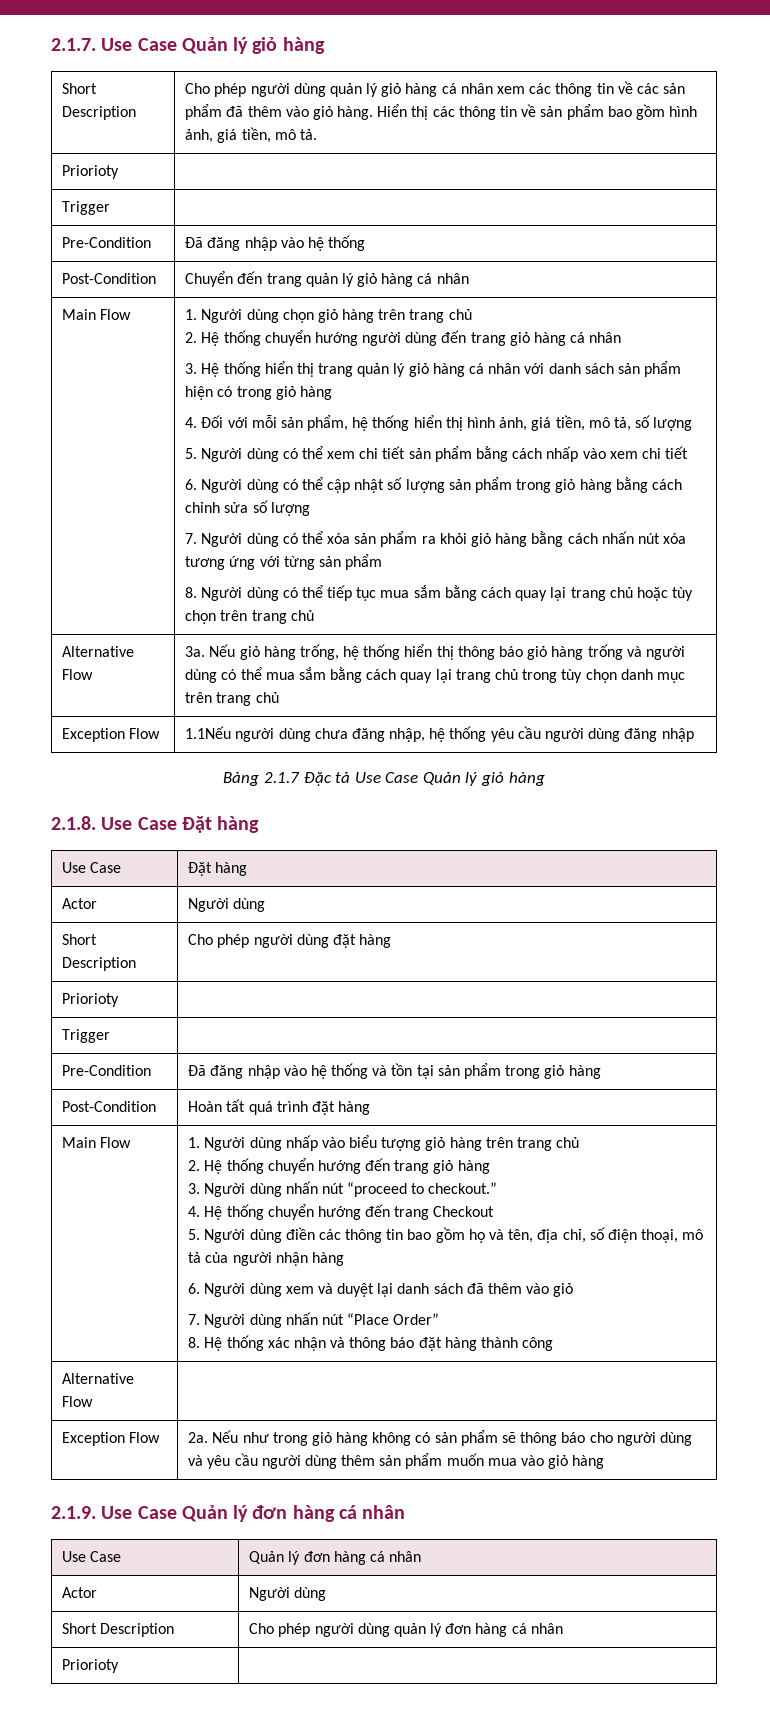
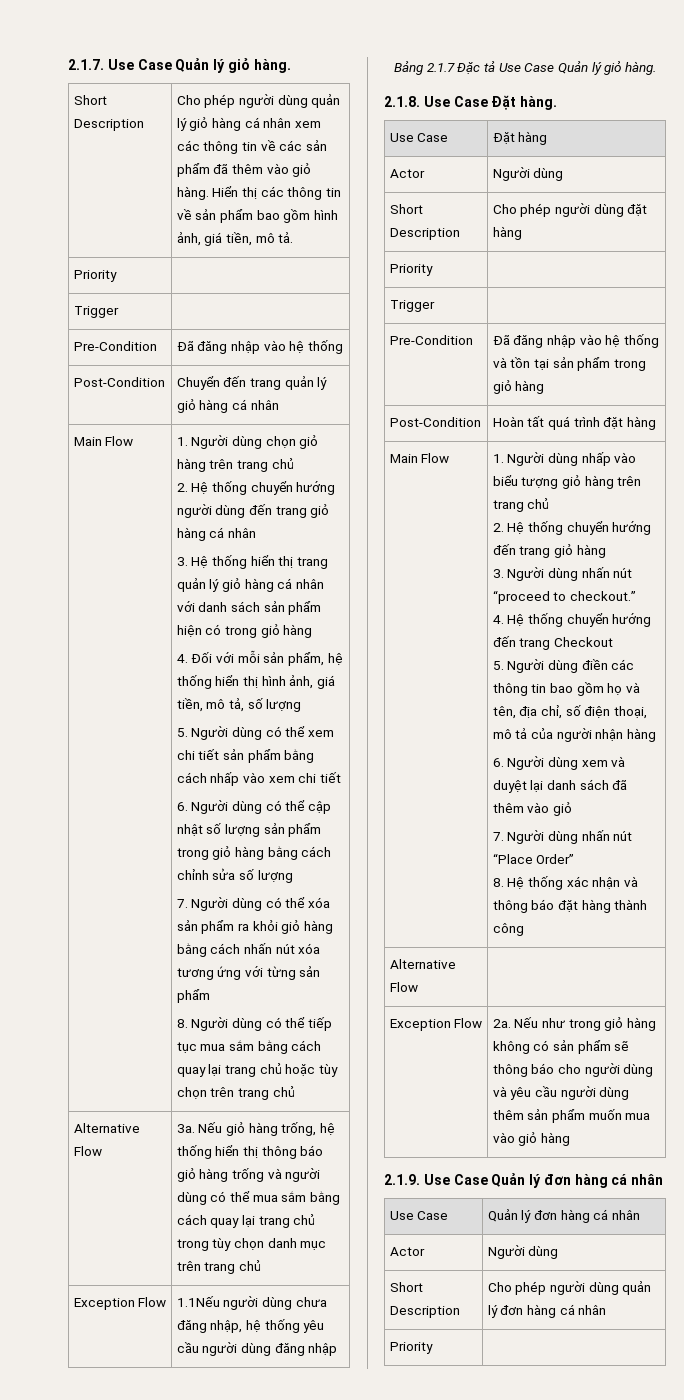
- 2.1.7. Use Case Quản lý giỏ hàng
+ 2.1.7. Use Case Quản lý giỏ hàng.
  Hiển thị các thông tin về sản phẩm bao gồm hình ảnh, giá tiền, mô tả.
- Priorioty |
+ Priority |
- Bảng 2.1.7 Đặc tả Use Case Quản lý giỏ hàng
+ Bảng 2.1.7 Đặc tả Use Case Quản lý giỏ hàng.
- 2.1.8. Use Case Đặt hàng
+ 2.1.8. Use Case Đặt hàng.
  Short Description | Cho phép người dùng đặt hàng
- Priorioty |
+ Priority |
  Short Description | Cho phép người dùng quản lý đơn hàng cá nhân
- Priorioty |
+ Priority |

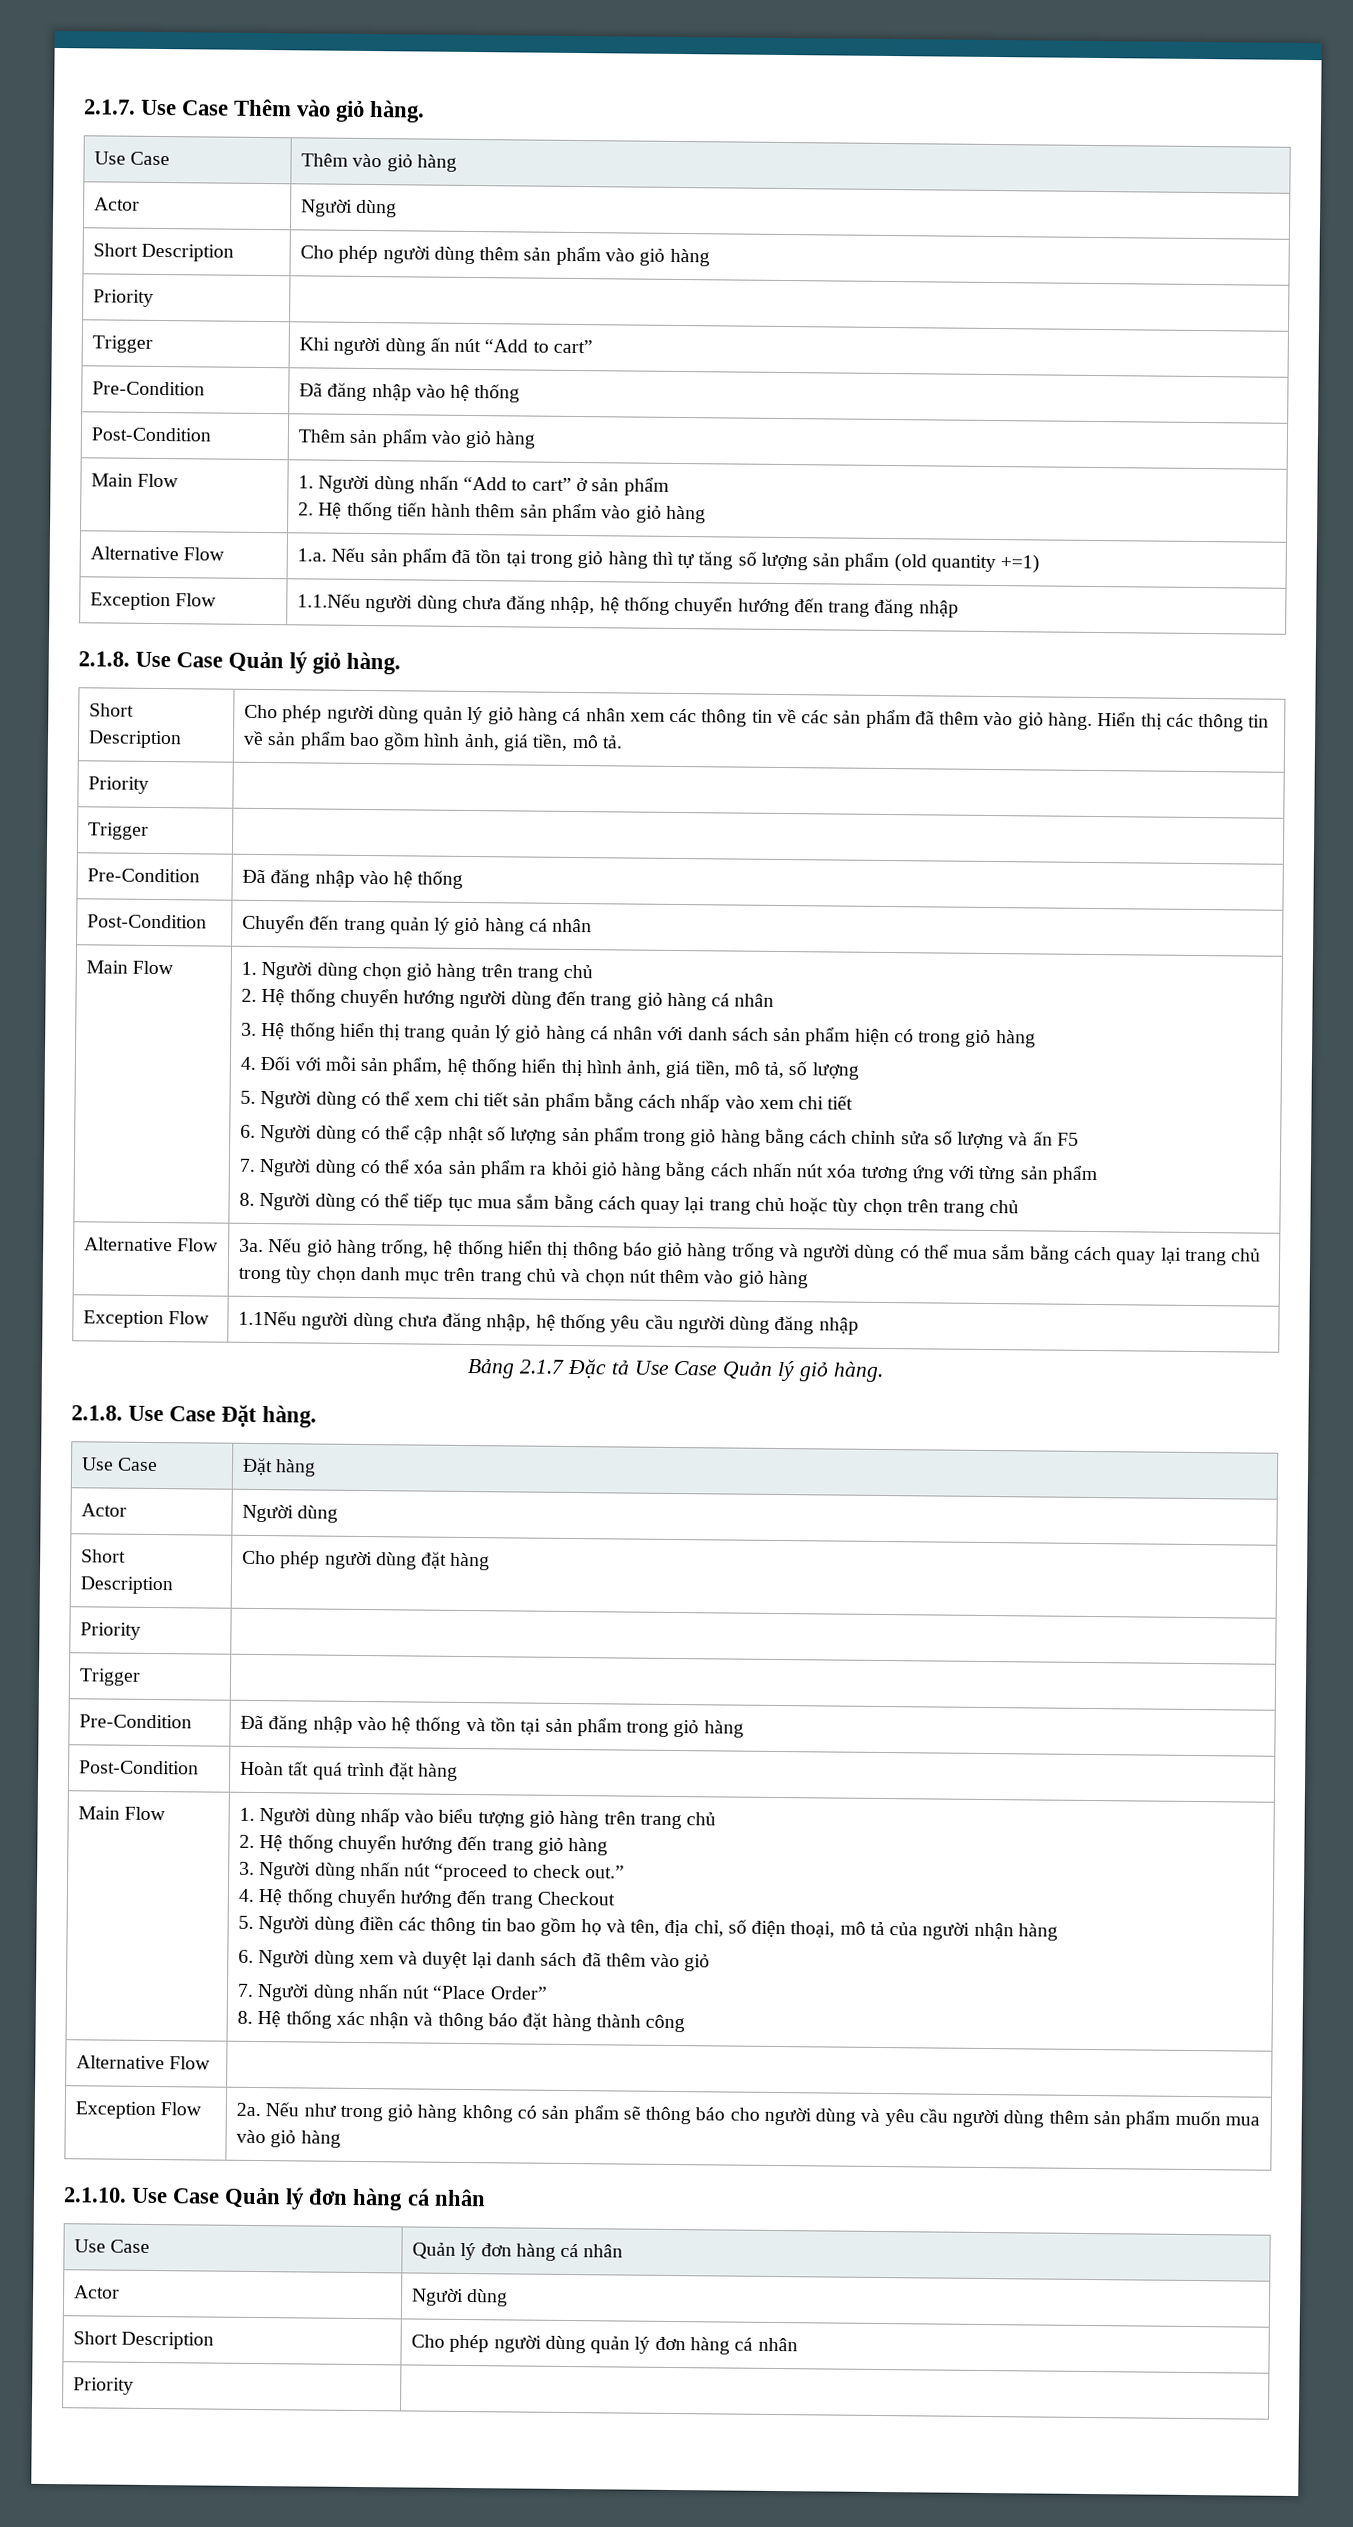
- 2.1.7. Use Case Quản lý giỏ hàng.
+ 2.1.7. Use Case Thêm vào giỏ hàng.
+ Use Case | Thêm vào giỏ hàng
+ Actor | Người dùng
+ Short Description | Cho phép người dùng thêm sản phẩm vào giỏ hàng
+ Priority |
+ Trigger | Khi người dùng ấn nút “Add to cart”
+ Pre-Condition | Đã đăng nhập vào hệ thống
+ Post-Condition | Thêm sản phẩm vào giỏ hàng
+ Main Flow | 1. Người dùng nhấn “Add to cart” ở sản phẩm
+ 2. Hệ thống tiến hành thêm sản phẩm vào giỏ hàng
+ Alternative Flow | 1.a. Nếu sản phẩm đã tồn tại trong giỏ hàng thì tự tăng số lượng sản phẩm (old quantity +=1)
+ Exception Flow | 1.1.Nếu người dùng chưa đăng nhập, hệ thống chuyển hướng đến trang đăng nhập
+ 2.1.8. Use Case Quản lý giỏ hàng.
- 6. Người dùng có thể cập nhật số lượng sản phẩm trong giỏ hàng bằng cách chỉnh sửa số lượng
+ 6. Người dùng có thể cập nhật số lượng sản phẩm trong giỏ hàng bằng cách chỉnh sửa số lượng và ấn F5
- Nếu giỏ hàng trống, hệ thống hiển thị thông báo giỏ hàng trống và người dùng có thể mua sắm bằng cách quay lại trang chủ trong tùy chọn danh mục trên trang chủ
+ Nếu giỏ hàng trống, hệ thống hiển thị thông báo giỏ hàng trống và người dùng có thể mua sắm bằng cách quay lại trang chủ trong tùy chọn danh mục trên trang chủ và chọn nút thêm vào giỏ hàng
- 3. Người dùng nhấn nút “proceed to checkout.”
+ 3. Người dùng nhấn nút “proceed to check out.”
- 2.1.9. Use Case Quản lý đơn hàng cá nhân
+ 2.1.10. Use Case Quản lý đơn hàng cá nhân

